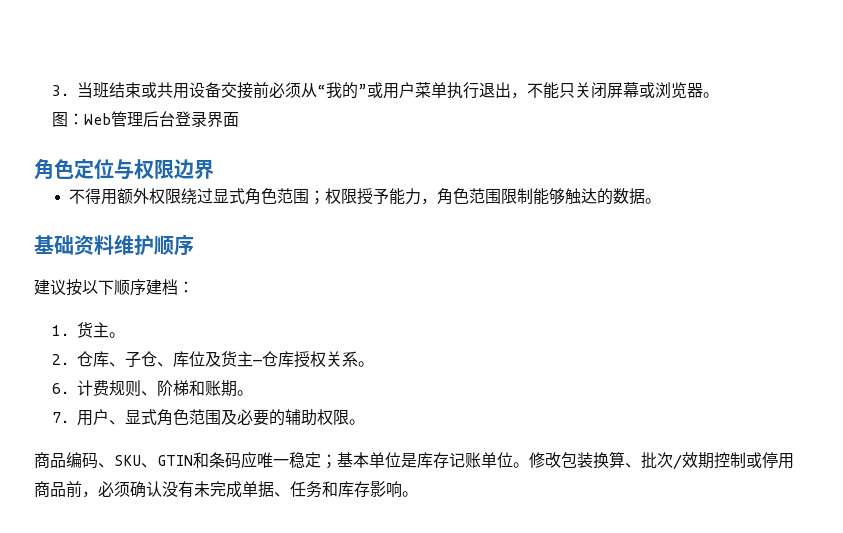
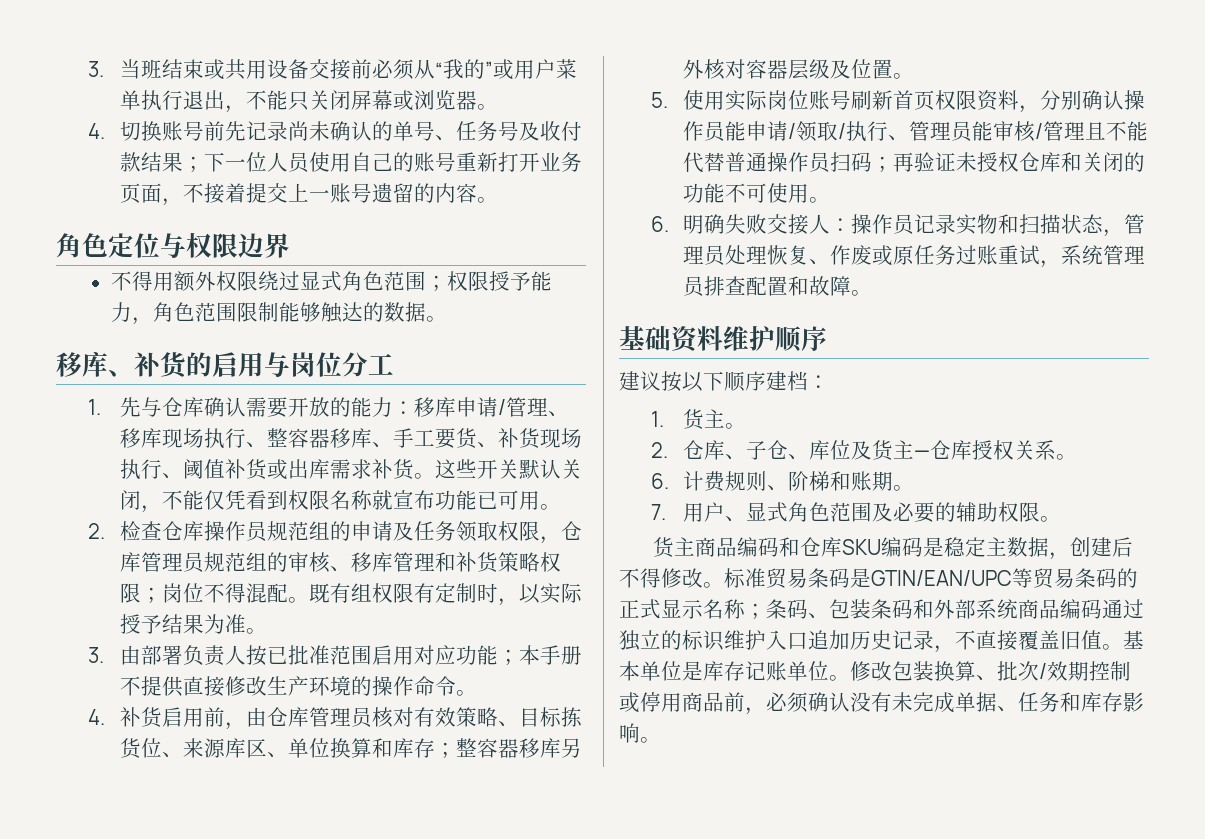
- 图：Web管理后台登录界面
+ 4.切换账号前先记录尚未确认的单号、任务号及收付款结果；下一位人员使用自己的账号重新打开业务页面，不接着提交上一账号遗留的内容。
+ 移库、补货的启用与岗位分工
+ 1.先与仓库确认需要开放的能力：移库申请/管理、移库现场执行、整容器移库、手工要货、补货现场执行、阈值补货或出库需求补货。这些开关默认关闭，不能仅凭看到权限名称就宣布功能已可用。
+ 2.检查仓库操作员规范组的申请及任务领取权限，仓库管理员规范组的审核、移库管理和补货策略权限；岗位不得混配。既有组权限有定制时，以实际授予结果为准。
+ 3.由部署负责人按已批准范围启用对应功能；本手册不提供直接修改生产环境的操作命令。
+ 4.补货启用前，由仓库管理员核对有效策略、目标拣货位、来源库区、单位换算和库存；整容器移库另外核对容器层级及位置。
+ 5.使用实际岗位账号刷新首页权限资料，分别确认操作员能申请/领取/执行、管理员能审核/管理且不能代替普通操作员扫码；再验证未授权仓库和关闭的功能不可使用。
+ 6.明确失败交接人：操作员记录实物和扫描状态，管理员处理恢复、作废或原任务过账重试，系统管理员排查配置和故障。
- 商品编码、SKU、GTIN和条码应唯一稳定；基本单位是库存记账单位。
+ 货主商品编码和仓库SKU编码是稳定主数据，创建后不得修改。标准贸易条码是GTIN/EAN/UPC等贸易条码的正式显示名称；条码、包装条码和外部系统商品编码通过独立的标识维护入口追加历史记录，不直接覆盖旧值。基本单位是库存记账单位。

